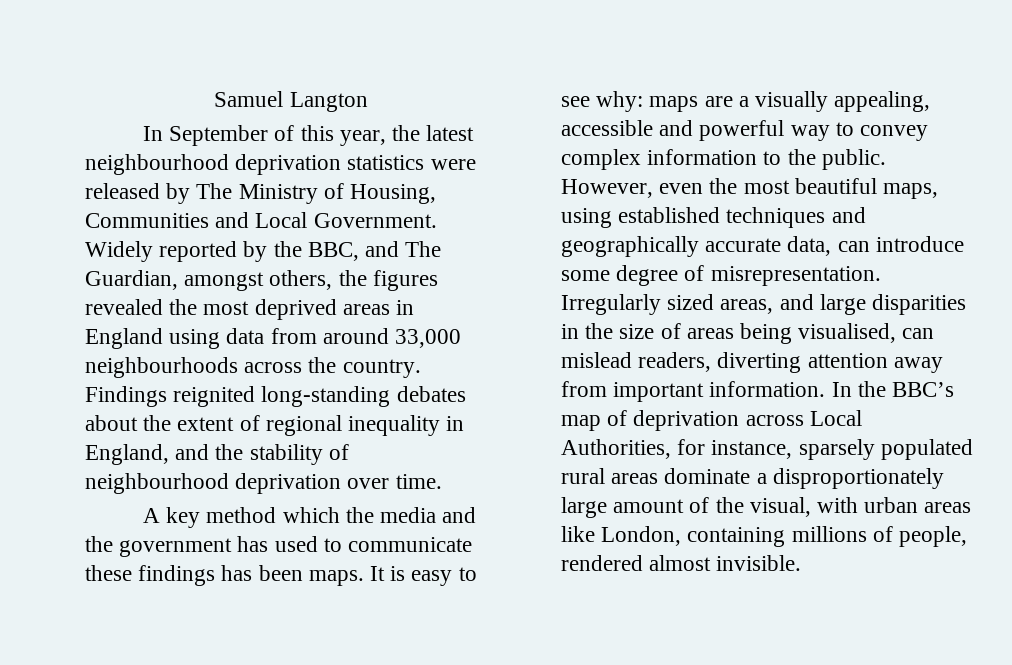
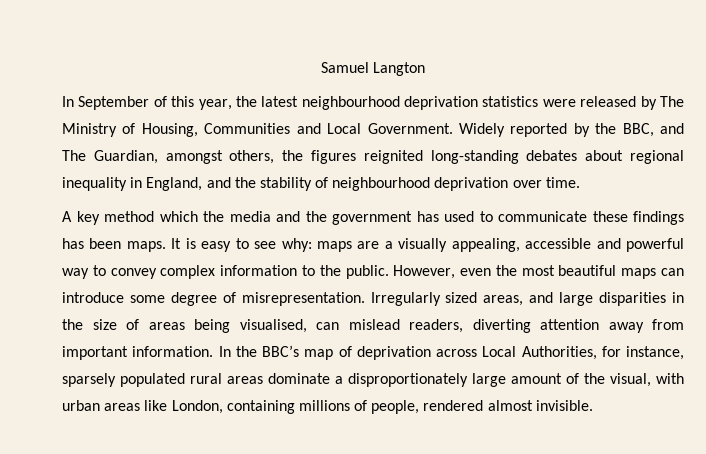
- Widely reported by the BBC, and The Guardian, amongst others, the figures revealed the most deprived areas in England using data from around 33,000 neighbourhoods across the country. Findings reignited long-standing debates about the extent of regional inequality in England, and the stability of neighbourhood deprivation over time.
+ Widely reported by the BBC, and The Guardian, amongst others, the figures reignited long-standing debates about regional inequality in England, and the stability of neighbourhood deprivation over time.
- However, even the most beautiful maps, using established techniques and geographically accurate data, can introduce some degree of misrepresentation.
+ However, even the most beautiful maps can introduce some degree of misrepresentation.

